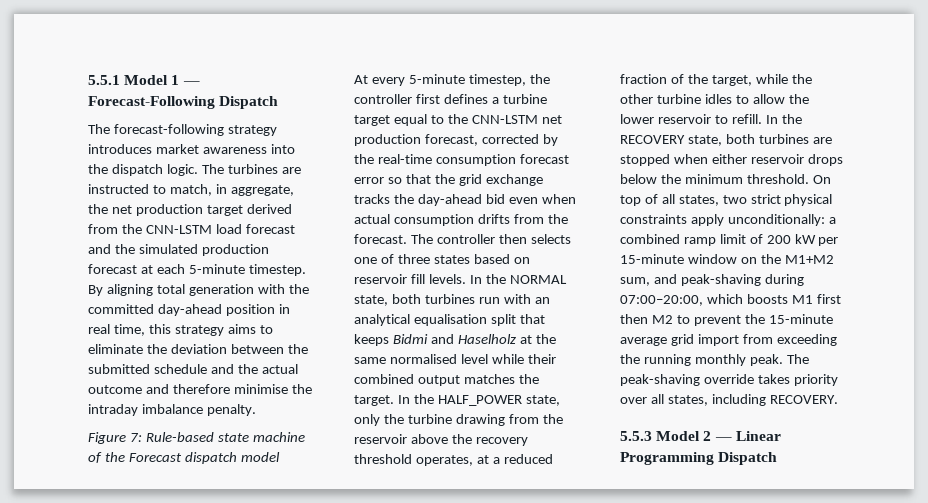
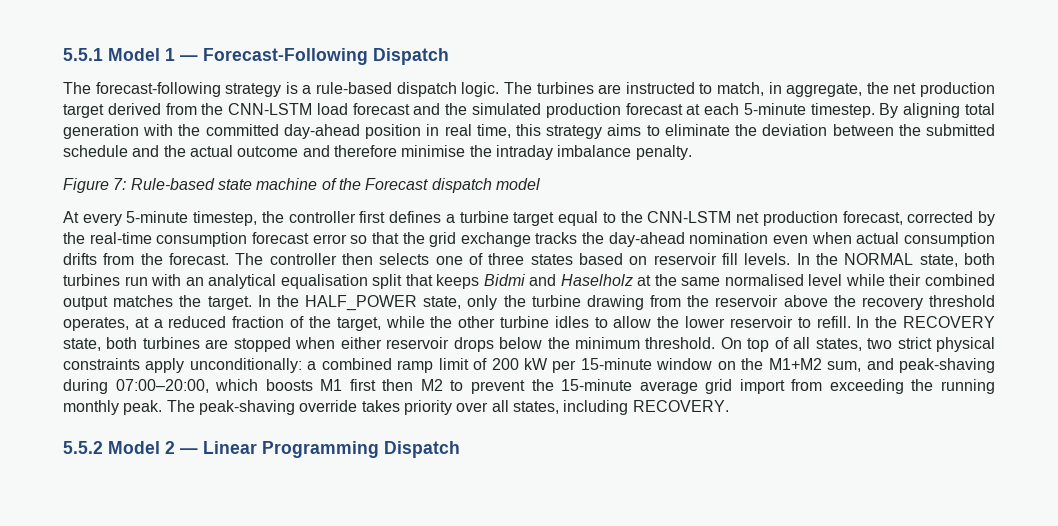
- The forecast-following strategy introduces market awareness into the dispatch logic.
+ The forecast-following strategy is a rule-based dispatch logic.
- At every 5-minute timestep, the controller first defines a turbine target equal to the CNN-LSTM net production forecast, corrected by the real-time consumption forecast error so that the grid exchange tracks the day-ahead bid even when actual consumption drifts from the forecast.
+ At every 5-minute timestep, the controller first defines a turbine target equal to the CNN-LSTM net production forecast, corrected by the real-time consumption forecast error so that the grid exchange tracks the day-ahead nomination even when actual consumption drifts from the forecast.
- 5.5.3 Model 2 — Linear Programming Dispatch
+ 5.5.2 Model 2 — Linear Programming Dispatch

